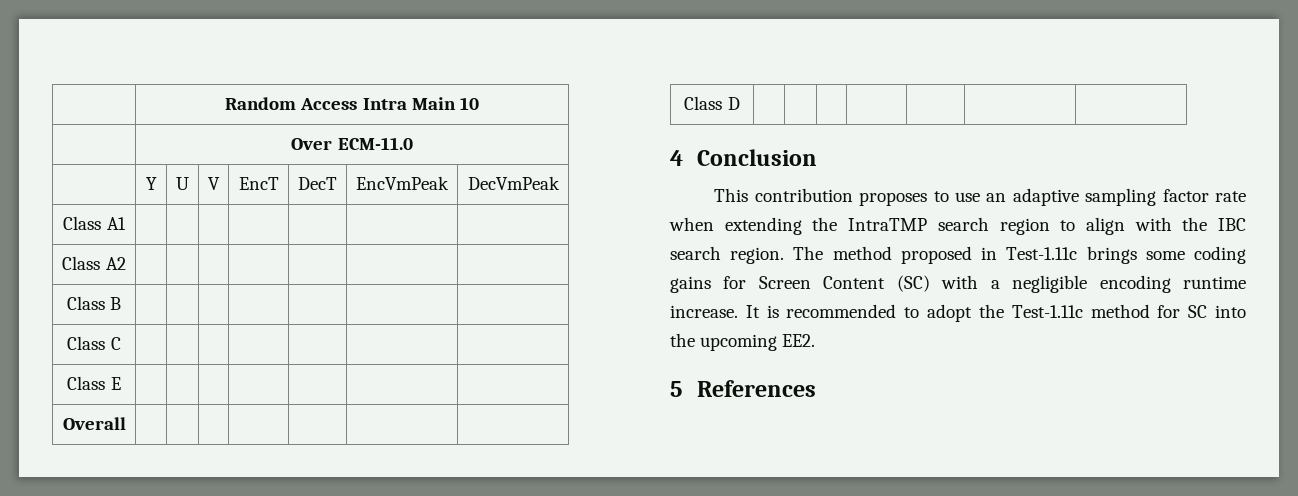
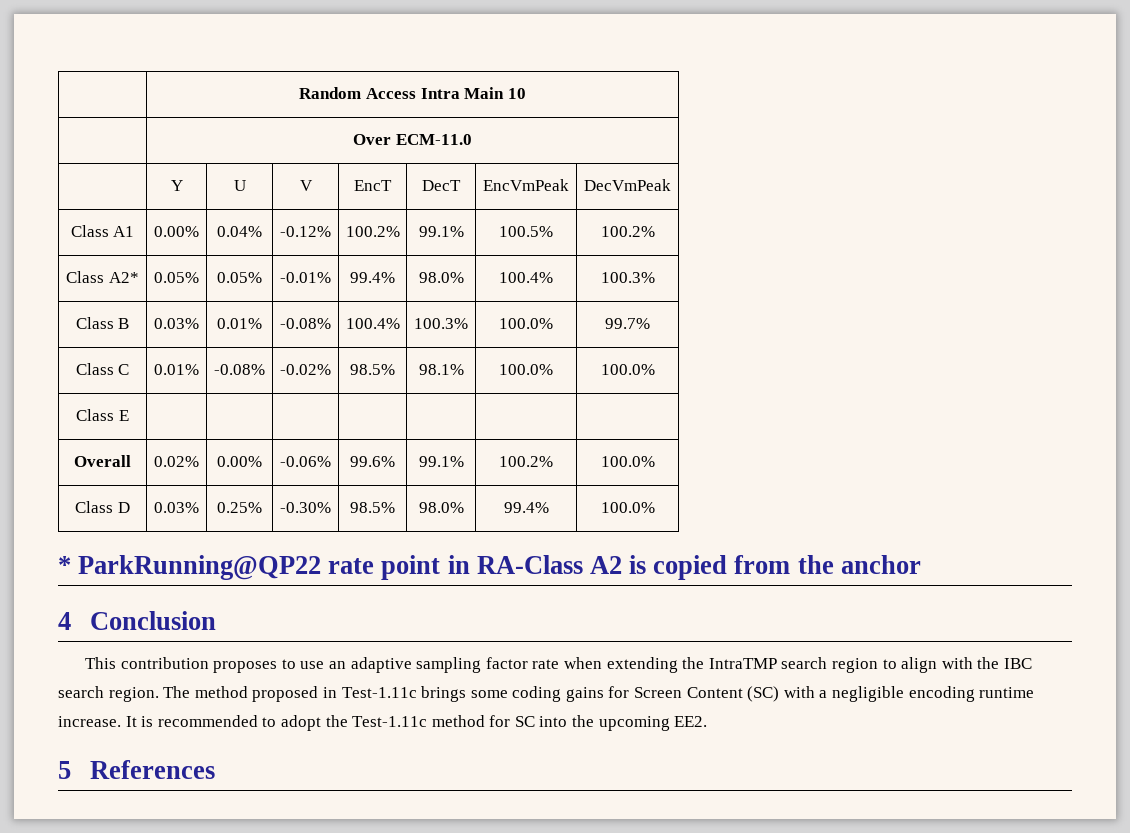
- Class A1 | | | | | | |
- Class A2 | | | | | | |
- Class B | | | | | | |
- Class C | | | | | | |
+ Class A1 | 0.00% | 0.04% | -0.12% | 100.2% | 99.1% | 100.5% | 100.2%
+ Class A2* | 0.05% | 0.05% | -0.01% | 99.4% | 98.0% | 100.4% | 100.3%
+ Class B | 0.03% | 0.01% | -0.08% | 100.4% | 100.3% | 100.0% | 99.7%
+ Class C | 0.01% | -0.08% | -0.02% | 98.5% | 98.1% | 100.0% | 100.0%
  Class E | | | | | | |
- Overall | | | | | | |
- Class D | | | | | | |
+ Overall | 0.02% | 0.00% | -0.06% | 99.6% | 99.1% | 100.2% | 100.0%
+ Class D | 0.03% | 0.25% | -0.30% | 98.5% | 98.0% | 99.4% | 100.0%
+ * ParkRunning@QP22 rate point in RA-Class A2 is copied from the anchor

